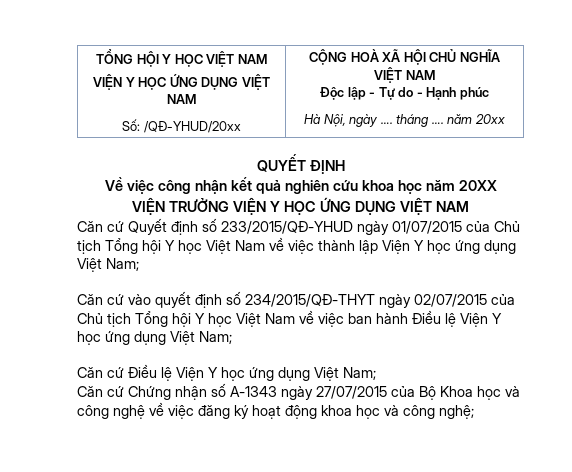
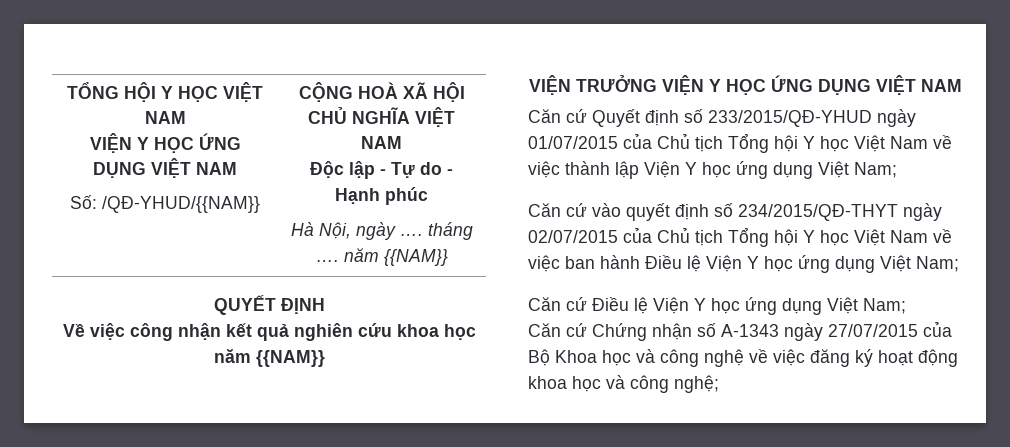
  TỔNG HỘI Y HỌC VIỆT NAM
  VIỆN Y HỌC ỨNG DỤNG VIỆT NAM
- Số: /QĐ-YHUD/20xx | CỘNG HOÀ XÃ HỘI CHỦ NGHĨA VIỆT NAM
+ Số: /QĐ-YHUD/{{NAM}} | CỘNG HOÀ XÃ HỘI CHỦ NGHĨA VIỆT NAM
  Độc lập - Tự do - Hạnh phúc
- Hà Nội, ngày …. tháng …. năm 20xx
+ Hà Nội, ngày …. tháng …. năm {{NAM}}
- Về việc công nhận kết quả nghiên cứu khoa học năm 20XX
+ Về việc công nhận kết quả nghiên cứu khoa học năm {{NAM}}

